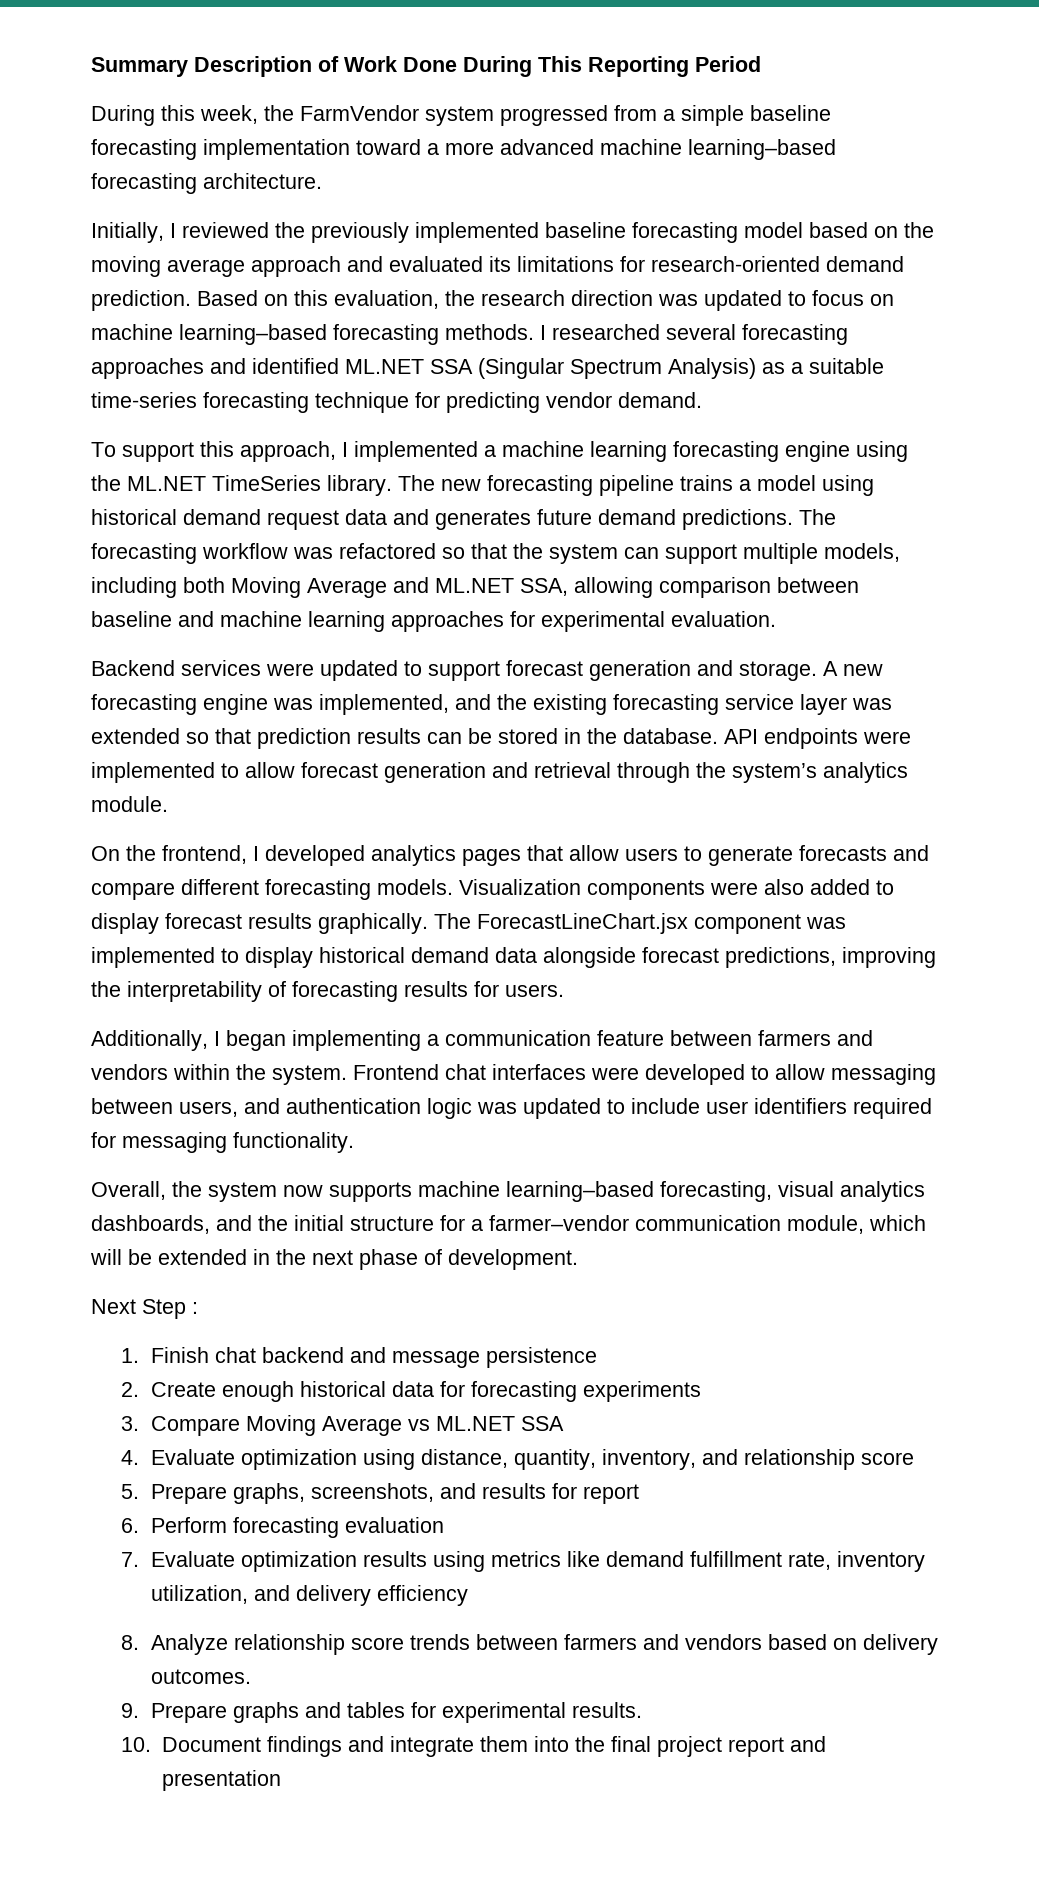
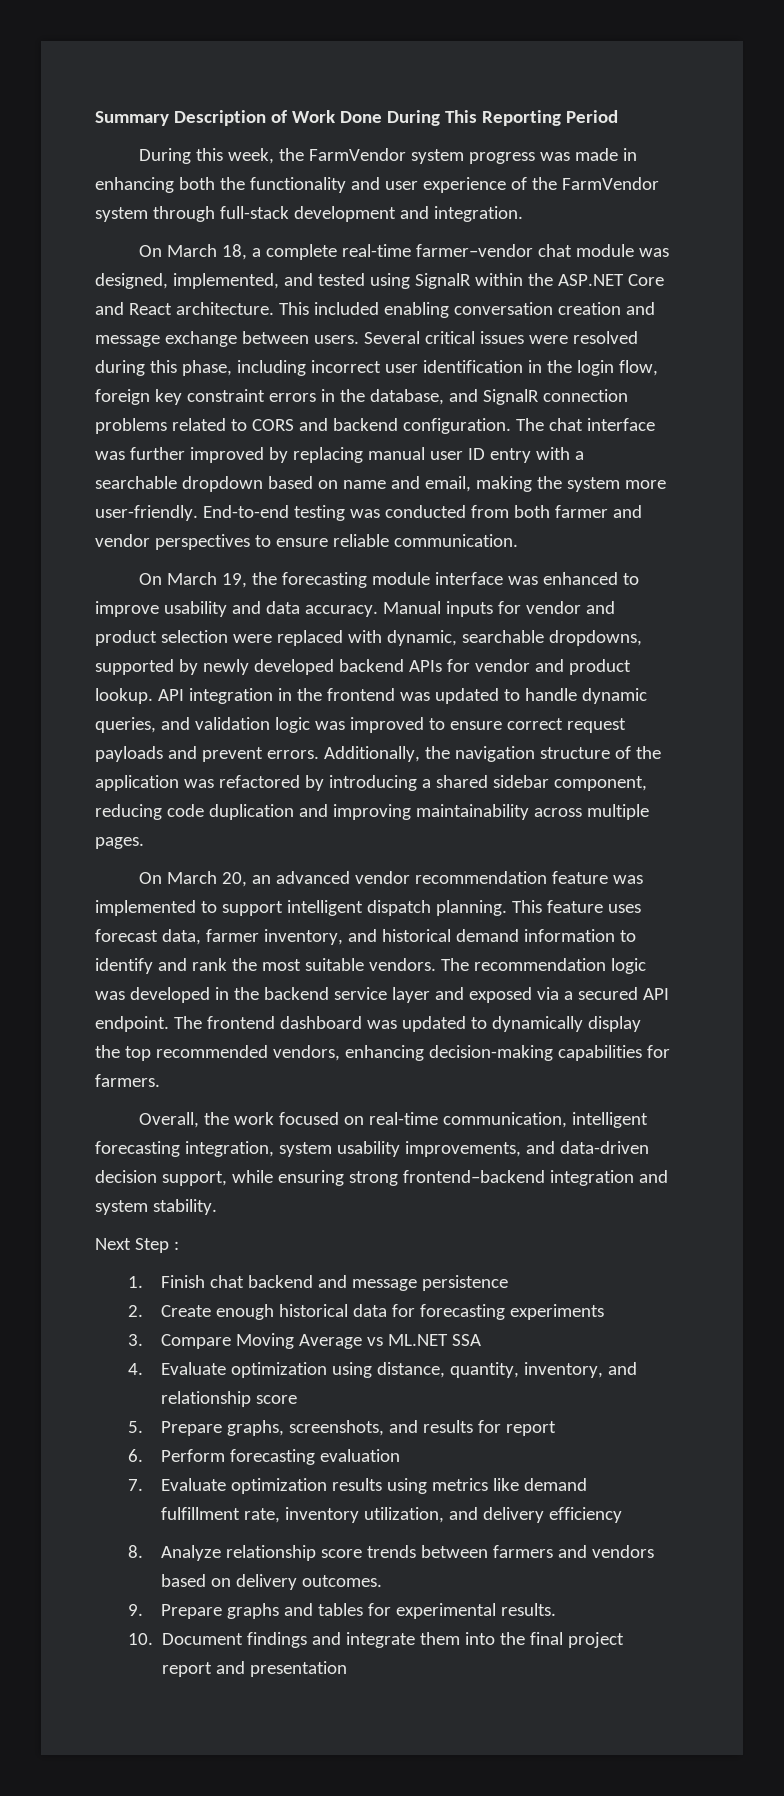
- During this week, the FarmVendor system progressed from a simple baseline forecasting implementation toward a more advanced machine learning–based forecasting architecture.
- Initially, I reviewed the previously implemented baseline forecasting model based on the moving average approach and evaluated its limitations for research-oriented demand prediction. Based on this evaluation, the research direction was updated to focus on machine learning–based forecasting methods. I researched several forecasting approaches and identified ML.NET SSA (Singular Spectrum Analysis) as a suitable time-series forecasting technique for predicting vendor demand.
- To support this approach, I implemented a machine learning forecasting engine using the ML.NET TimeSeries library. The new forecasting pipeline trains a model using historical demand request data and generates future demand predictions. The forecasting workflow was refactored so that the system can support multiple models, including both Moving Average and ML.NET SSA, allowing comparison between baseline and machine learning approaches for experimental evaluation.
- Backend services were updated to support forecast generation and storage. A new forecasting engine was implemented, and the existing forecasting service layer was extended so that prediction results can be stored in the database. API endpoints were implemented to allow forecast generation and retrieval through the system’s analytics module.
- On the frontend, I developed analytics pages that allow users to generate forecasts and compare different forecasting models. Visualization components were also added to display forecast results graphically. The ForecastLineChart.jsx component was implemented to display historical demand data alongside forecast predictions, improving the interpretability of forecasting results for users.
- Additionally, I began implementing a communication feature between farmers and vendors within the system. Frontend chat interfaces were developed to allow messaging between users, and authentication logic was updated to include user identifiers required for messaging functionality.
- Overall, the system now supports machine learning–based forecasting, visual analytics dashboards, and the initial structure for a farmer–vendor communication module, which will be extended in the next phase of development.
+ During this week, the FarmVendor system progress was made in enhancing both the functionality and user experience of the FarmVendor system through full-stack development and integration.
+ On March 18, a complete real-time farmer–vendor chat module was designed, implemented, and tested using SignalR within the ASP.NET Core and React architecture. This included enabling conversation creation and message exchange between users. Several critical issues were resolved during this phase, including incorrect user identification in the login flow, foreign key constraint errors in the database, and SignalR connection problems related to CORS and backend configuration. The chat interface was further improved by replacing manual user ID entry with a searchable dropdown based on name and email, making the system more user-friendly. End-to-end testing was conducted from both farmer and vendor perspectives to ensure reliable communication.
+ On March 19, the forecasting module interface was enhanced to improve usability and data accuracy. Manual inputs for vendor and product selection were replaced with dynamic, searchable dropdowns, supported by newly developed backend APIs for vendor and product lookup. API integration in the frontend was updated to handle dynamic queries, and validation logic was improved to ensure correct request payloads and prevent errors. Additionally, the navigation structure of the application was refactored by introducing a shared sidebar component, reducing code duplication and improving maintainability across multiple pages.
+ On March 20, an advanced vendor recommendation feature was implemented to support intelligent dispatch planning. This feature uses forecast data, farmer inventory, and historical demand information to identify and rank the most suitable vendors. The recommendation logic was developed in the backend service layer and exposed via a secured API endpoint. The frontend dashboard was updated to dynamically display the top recommended vendors, enhancing decision-making capabilities for farmers.
+ Overall, the work focused on real-time communication, intelligent forecasting integration, system usability improvements, and data-driven decision support, while ensuring strong frontend–backend integration and system stability.

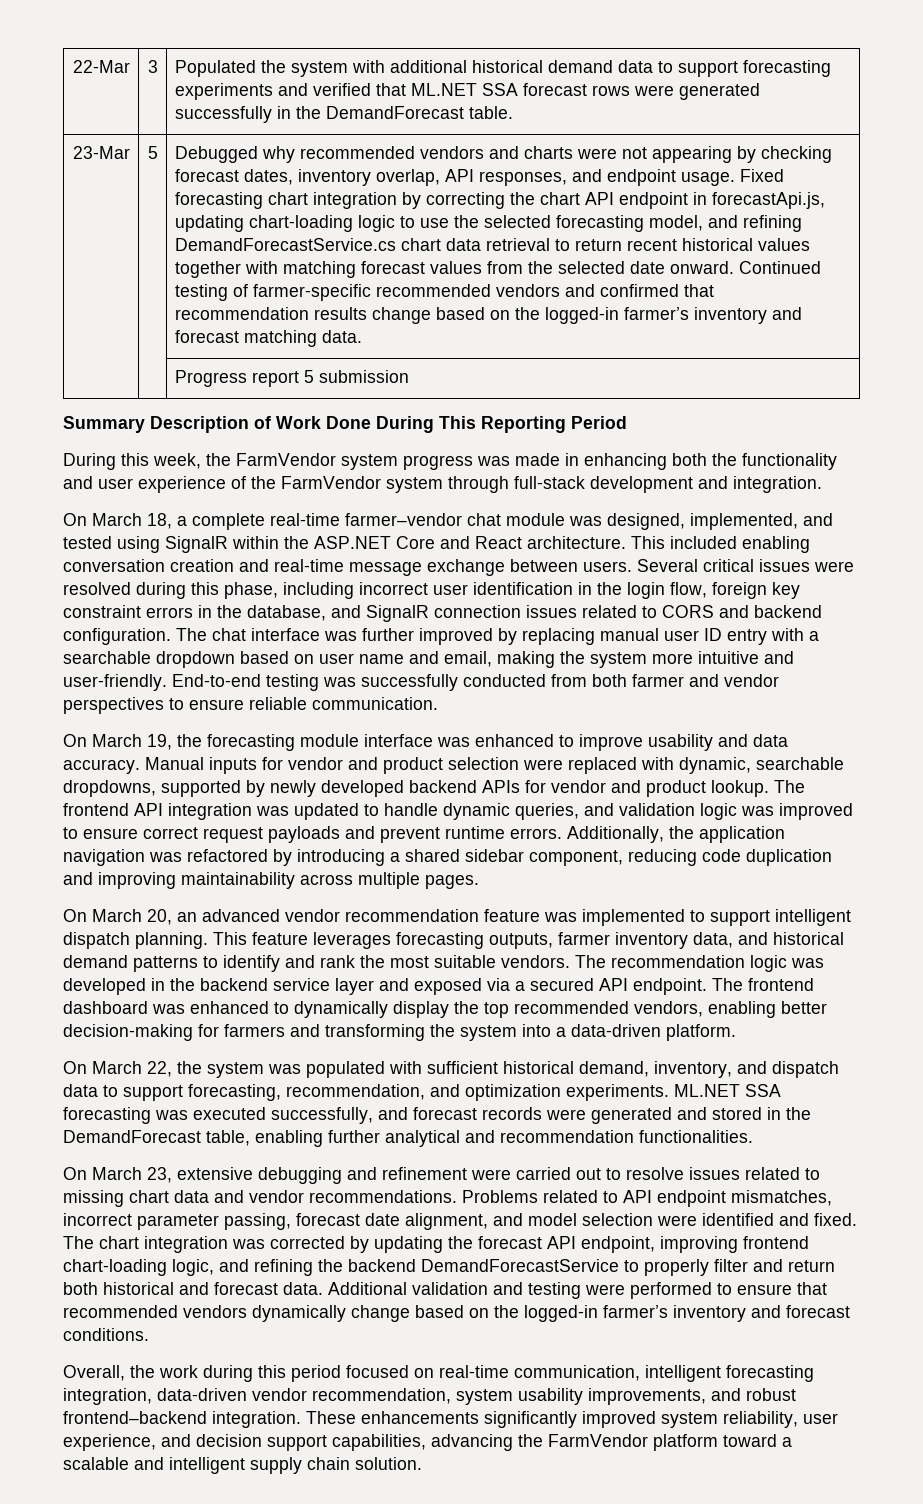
+ 22-Mar | 3 | Populated the system with additional historical demand data to support forecasting experiments and verified that ML.NET SSA forecast rows were generated successfully in the DemandForecast table.
+ 23-Mar | 5 | Debugged why recommended vendors and charts were not appearing by checking forecast dates, inventory overlap, API responses, and endpoint usage. Fixed forecasting chart integration by correcting the chart API endpoint in forecastApi.js, updating chart-loading logic to use the selected forecasting model, and refining DemandForecastService.cs chart data retrieval to return recent historical values together with matching forecast values from the selected date onward. Continued testing of farmer-specific recommended vendors and confirmed that recommendation results change based on the logged-in farmer’s inventory and forecast matching data.
+ | | Progress report 5 submission
- This included enabling conversation creation and message exchange between users.
+ This included enabling conversation creation and real-time message exchange between users.
- Several critical issues were resolved during this phase, including incorrect user identification in the login flow, foreign key constraint errors in the database, and SignalR connection problems related to CORS and backend configuration.
+ Several critical issues were resolved during this phase, including incorrect user identification in the login flow, foreign key constraint errors in the database, and SignalR connection issues related to CORS and backend configuration.
- The chat interface was further improved by replacing manual user ID entry with a searchable dropdown based on name and email, making the system more user-friendly.
+ The chat interface was further improved by replacing manual user ID entry with a searchable dropdown based on user name and email, making the system more intuitive and user-friendly.
- End-to-end testing was conducted from both farmer and vendor perspectives to ensure reliable communication.
+ End-to-end testing was successfully conducted from both farmer and vendor perspectives to ensure reliable communication.
- API integration in the frontend was updated to handle dynamic queries, and validation logic was improved to ensure correct request payloads and prevent errors.
+ The frontend API integration was updated to handle dynamic queries, and validation logic was improved to ensure correct request payloads and prevent runtime errors.
- Additionally, the navigation structure of the application was refactored by introducing a shared sidebar component, reducing code duplication and improving maintainability across multiple pages.
+ Additionally, the application navigation was refactored by introducing a shared sidebar component, reducing code duplication and improving maintainability across multiple pages.
- This feature uses forecast data, farmer inventory, and historical demand information to identify and rank the most suitable vendors.
+ This feature leverages forecasting outputs, farmer inventory data, and historical demand patterns to identify and rank the most suitable vendors.
- The frontend dashboard was updated to dynamically display the top recommended vendors, enhancing decision-making capabilities for farmers.
+ The frontend dashboard was enhanced to dynamically display the top recommended vendors, enabling better decision-making for farmers and transforming the system into a data-driven platform.
+ On March 22, the system was populated with sufficient historical demand, inventory, and dispatch data to support forecasting, recommendation, and optimization experiments. ML.NET SSA forecasting was executed successfully, and forecast records were generated and stored in the DemandForecast table, enabling further analytical and recommendation functionalities.
+ On March 23, extensive debugging and refinement were carried out to resolve issues related to missing chart data and vendor recommendations. Problems related to API endpoint mismatches, incorrect parameter passing, forecast date alignment, and model selection were identified and fixed. The chart integration was corrected by updating the forecast API endpoint, improving frontend chart-loading logic, and refining the backend DemandForecastService to properly filter and return both historical and forecast data. Additional validation and testing were performed to ensure that recommended vendors dynamically change based on the logged-in farmer’s inventory and forecast conditions.
- Overall, the work focused on real-time communication, intelligent forecasting integration, system usability improvements, and data-driven decision support, while ensuring strong frontend–backend integration and system stability.
- Next Step :
- 1. Finish chat backend and message persistence
- 2. Create enough historical data for forecasting experiments
- 3. Compare Moving Average vs ML.NET SSA
- 4. Evaluate optimization using distance, quantity, inventory, and relationship score
- 5. Prepare graphs, screenshots, and results for report
- 6. Perform forecasting evaluation
- 7. Evaluate optimization results using metrics like demand fulfillment rate, inventory utilization, and delivery efficiency
- 8. Analyze relationship score trends between farmers and vendors based on delivery outcomes.
- 9. Prepare graphs and tables for experimental results.
- 10. Document findings and integrate them into the final project report and presentation
+ Overall, the work during this period focused on real-time communication, intelligent forecasting integration, data-driven vendor recommendation, system usability improvements, and robust frontend–backend integration. These enhancements significantly improved system reliability, user experience, and decision support capabilities, advancing the FarmVendor platform toward a scalable and intelligent supply chain solution.

